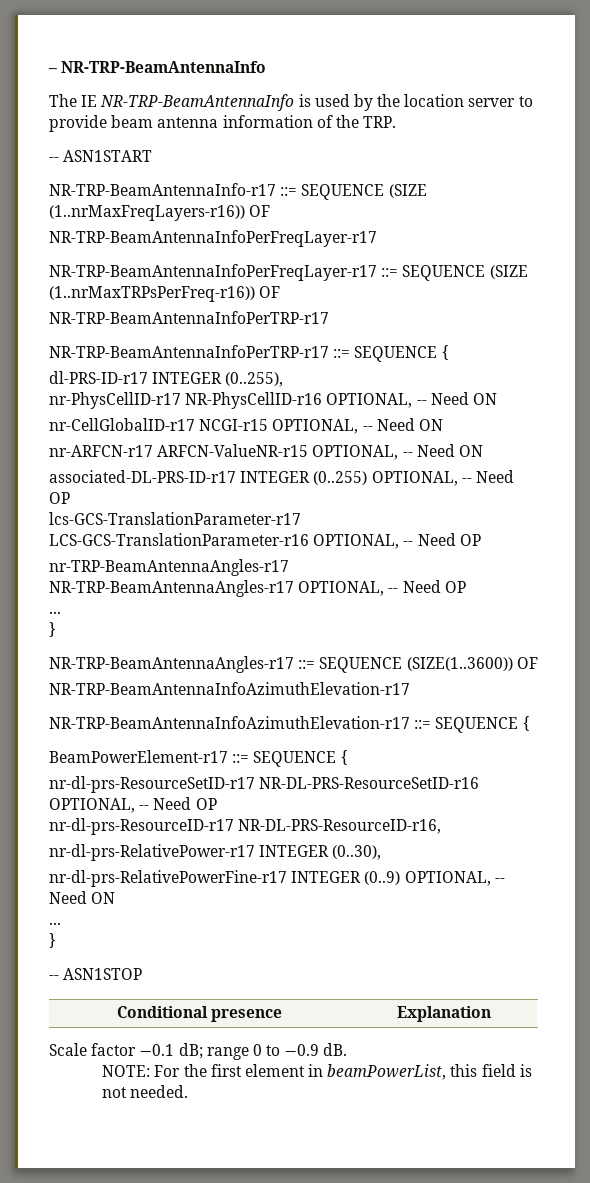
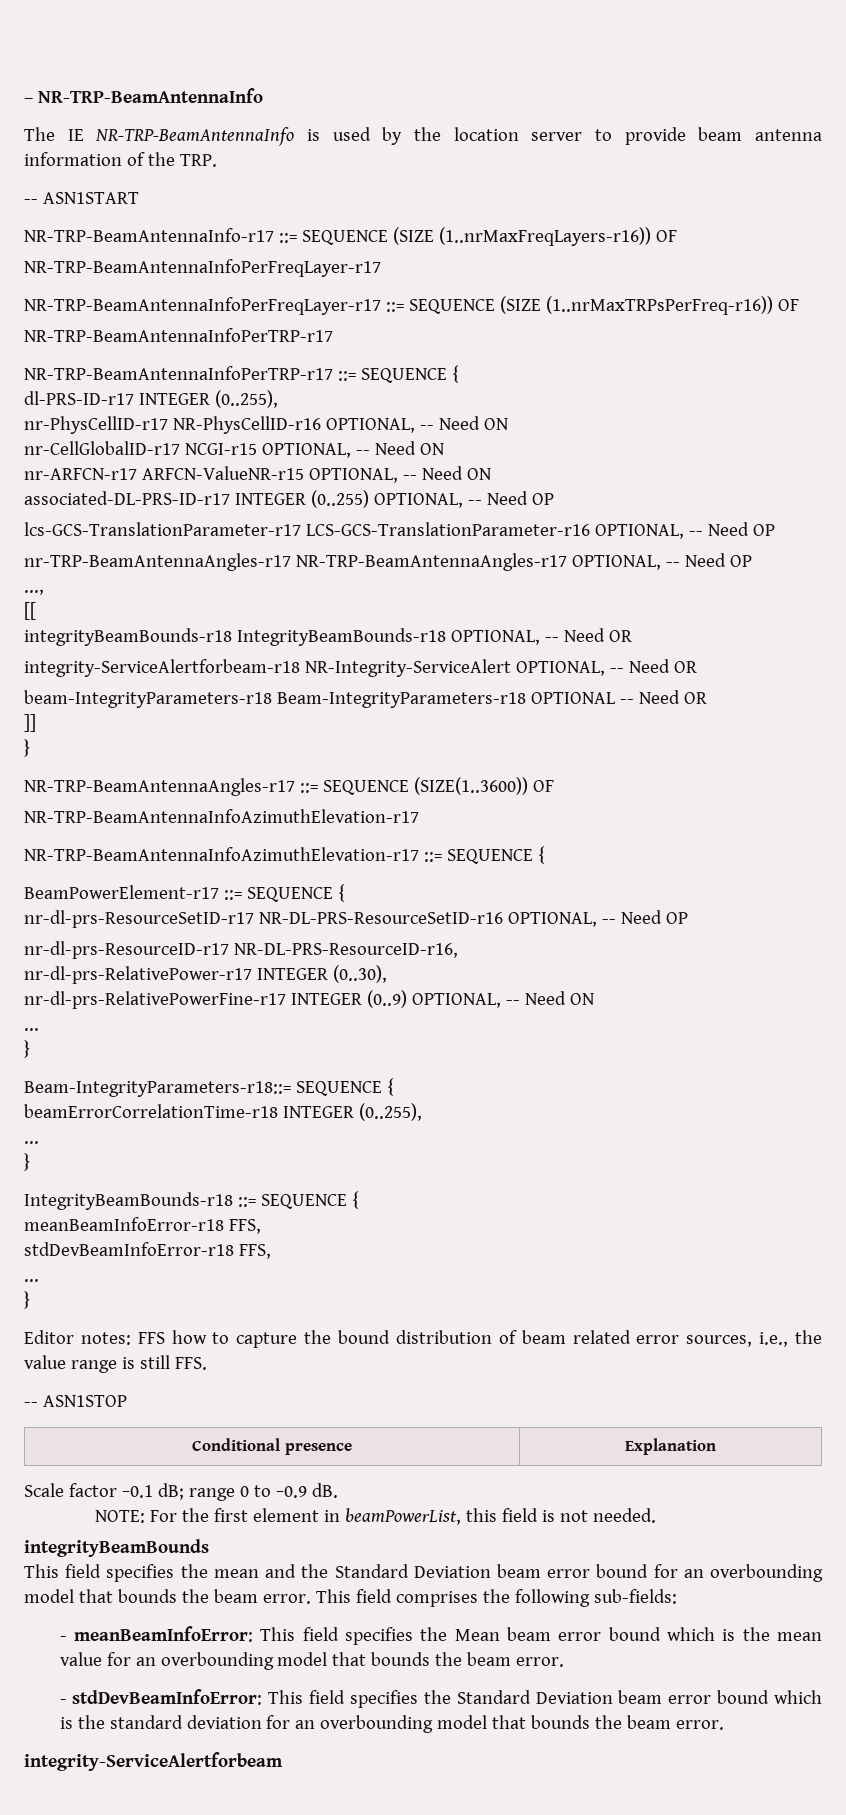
  nr-TRP-BeamAntennaAngles-r17 NR-TRP-BeamAntennaAngles-r17 OPTIONAL, -- Need OP
- ...
+ ...,
+ [[
+ integrityBeamBounds-r18 IntegrityBeamBounds-r18 OPTIONAL, -- Need OR
+ integrity-ServiceAlertforbeam-r18 NR-Integrity-ServiceAlert OPTIONAL, -- Need OR
+ beam-IntegrityParameters-r18 Beam-IntegrityParameters-r18 OPTIONAL -- Need OR
+ ]]
+ Beam-IntegrityParameters-r18::= SEQUENCE {
+ beamErrorCorrelationTime-r18 INTEGER (0..255),
+ ...
+ }
+ IntegrityBeamBounds-r18 ::= SEQUENCE {
+ meanBeamInfoError-r18 FFS,
+ stdDevBeamInfoError-r18 FFS,
+ ...
+ }
+ Editor notes: FFS how to capture the bound distribution of beam related error sources, i.e., the value range is still FFS.
+ integrityBeamBounds
+ This field specifies the mean and the Standard Deviation beam error bound for an overbounding model that bounds the beam error. This field comprises the following sub-fields:
+ - meanBeamInfoError: This field specifies the Mean beam error bound which is the mean value for an overbounding model that bounds the beam error.
+ - stdDevBeamInfoError: This field specifies the Standard Deviation beam error bound which is the standard deviation for an overbounding model that bounds the beam error.
+ integrity-ServiceAlertforbeam

